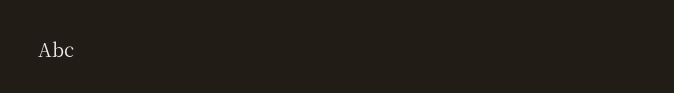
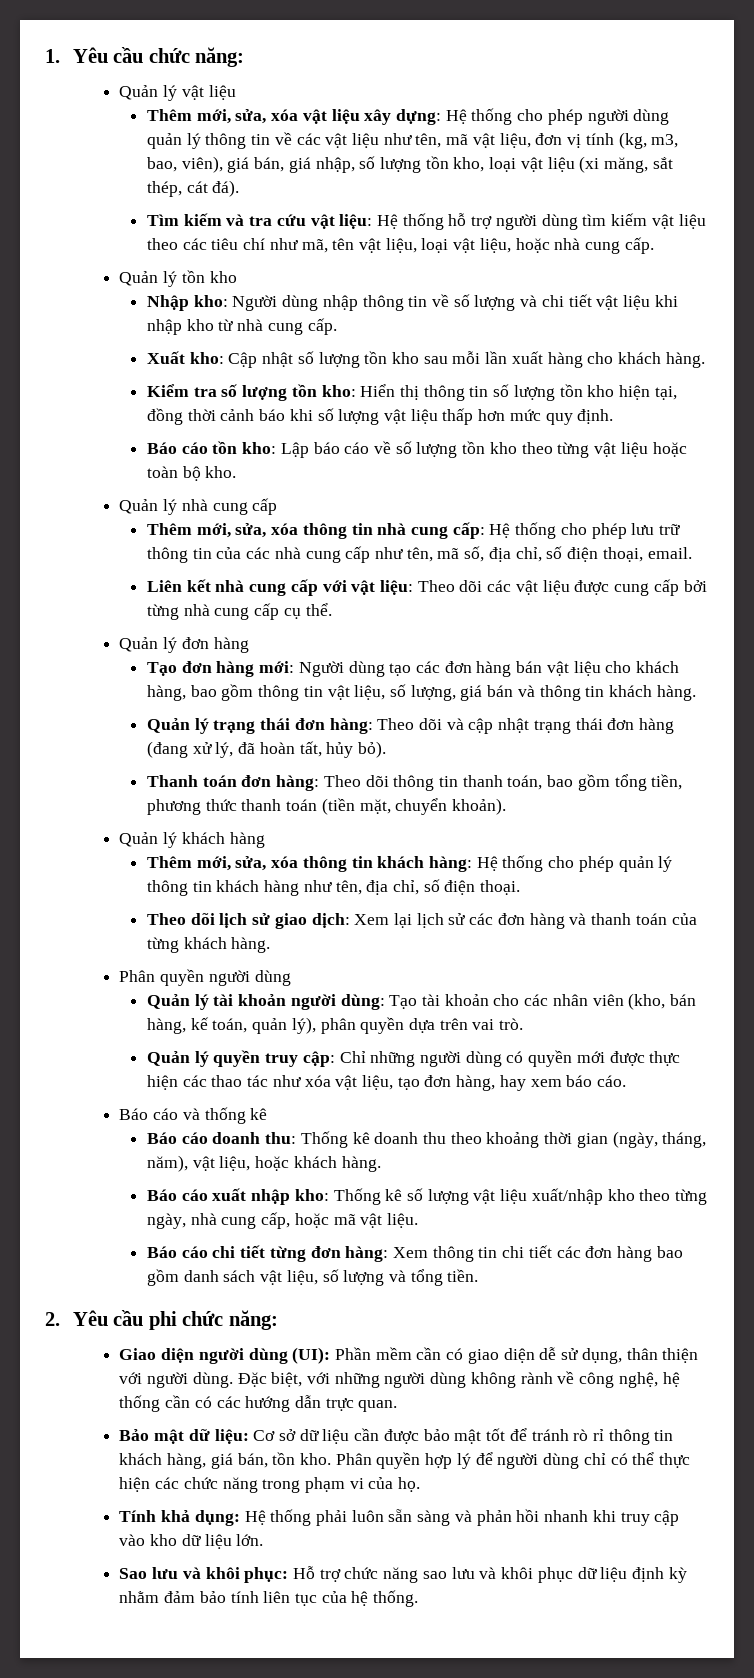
- Abc
+ 1. Yêu cầu chức năng:
+ Quản lý vật liệu
+ Thêm mới, sửa, xóa vật liệu xây dựng: Hệ thống cho phép người dùng quản lý thông tin về các vật liệu như tên, mã vật liệu, đơn vị tính (kg, m3, bao, viên), giá bán, giá nhập, số lượng tồn kho, loại vật liệu (xi măng, sắt thép, cát đá).
+ Tìm kiếm và tra cứu vật liệu: Hệ thống hỗ trợ người dùng tìm kiếm vật liệu theo các tiêu chí như mã, tên vật liệu, loại vật liệu, hoặc nhà cung cấp.
+ Quản lý tồn kho
+ Nhập kho: Người dùng nhập thông tin về số lượng và chi tiết vật liệu khi nhập kho từ nhà cung cấp.
+ Xuất kho: Cập nhật số lượng tồn kho sau mỗi lần xuất hàng cho khách hàng.
+ Kiểm tra số lượng tồn kho: Hiển thị thông tin số lượng tồn kho hiện tại, đồng thời cảnh báo khi số lượng vật liệu thấp hơn mức quy định.
+ Báo cáo tồn kho: Lập báo cáo về số lượng tồn kho theo từng vật liệu hoặc toàn bộ kho.
+ Quản lý nhà cung cấp
+ Thêm mới, sửa, xóa thông tin nhà cung cấp: Hệ thống cho phép lưu trữ thông tin của các nhà cung cấp như tên, mã số, địa chỉ, số điện thoại, email.
+ Liên kết nhà cung cấp với vật liệu: Theo dõi các vật liệu được cung cấp bởi từng nhà cung cấp cụ thể.
+ Quản lý đơn hàng
+ Tạo đơn hàng mới: Người dùng tạo các đơn hàng bán vật liệu cho khách hàng, bao gồm thông tin vật liệu, số lượng, giá bán và thông tin khách hàng.
+ Quản lý trạng thái đơn hàng: Theo dõi và cập nhật trạng thái đơn hàng (đang xử lý, đã hoàn tất, hủy bỏ).
+ Thanh toán đơn hàng: Theo dõi thông tin thanh toán, bao gồm tổng tiền, phương thức thanh toán (tiền mặt, chuyển khoản).
+ Quản lý khách hàng
+ Thêm mới, sửa, xóa thông tin khách hàng: Hệ thống cho phép quản lý thông tin khách hàng như tên, địa chỉ, số điện thoại.
+ Theo dõi lịch sử giao dịch: Xem lại lịch sử các đơn hàng và thanh toán của từng khách hàng.
+ Phân quyền người dùng
+ Quản lý tài khoản người dùng: Tạo tài khoản cho các nhân viên (kho, bán hàng, kế toán, quản lý), phân quyền dựa trên vai trò.
+ Quản lý quyền truy cập: Chỉ những người dùng có quyền mới được thực hiện các thao tác như xóa vật liệu, tạo đơn hàng, hay xem báo cáo.
+ Báo cáo và thống kê
+ Báo cáo doanh thu: Thống kê doanh thu theo khoảng thời gian (ngày, tháng, năm), vật liệu, hoặc khách hàng.
+ Báo cáo xuất nhập kho: Thống kê số lượng vật liệu xuất/nhập kho theo từng ngày, nhà cung cấp, hoặc mã vật liệu.
+ Báo cáo chi tiết từng đơn hàng: Xem thông tin chi tiết các đơn hàng bao gồm danh sách vật liệu, số lượng và tổng tiền.
+ 2. Yêu cầu phi chức năng:
+ Giao diện người dùng (UI): Phần mềm cần có giao diện dễ sử dụng, thân thiện với người dùng. Đặc biệt, với những người dùng không rành về công nghệ, hệ thống cần có các hướng dẫn trực quan.
+ Bảo mật dữ liệu: Cơ sở dữ liệu cần được bảo mật tốt để tránh rò rỉ thông tin khách hàng, giá bán, tồn kho. Phân quyền hợp lý để người dùng chỉ có thể thực hiện các chức năng trong phạm vi của họ.
+ Tính khả dụng: Hệ thống phải luôn sẵn sàng và phản hồi nhanh khi truy cập vào kho dữ liệu lớn.
+ Sao lưu và khôi phục: Hỗ trợ chức năng sao lưu và khôi phục dữ liệu định kỳ nhằm đảm bảo tính liên tục của hệ thống.

